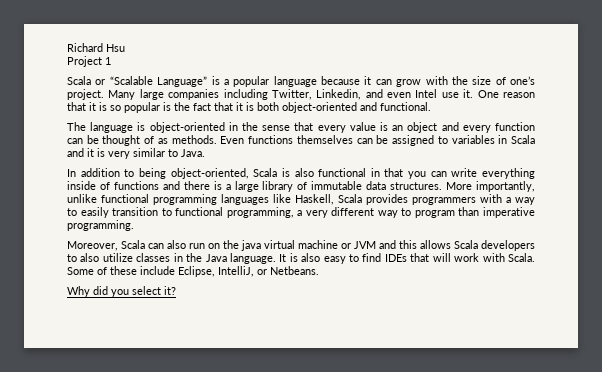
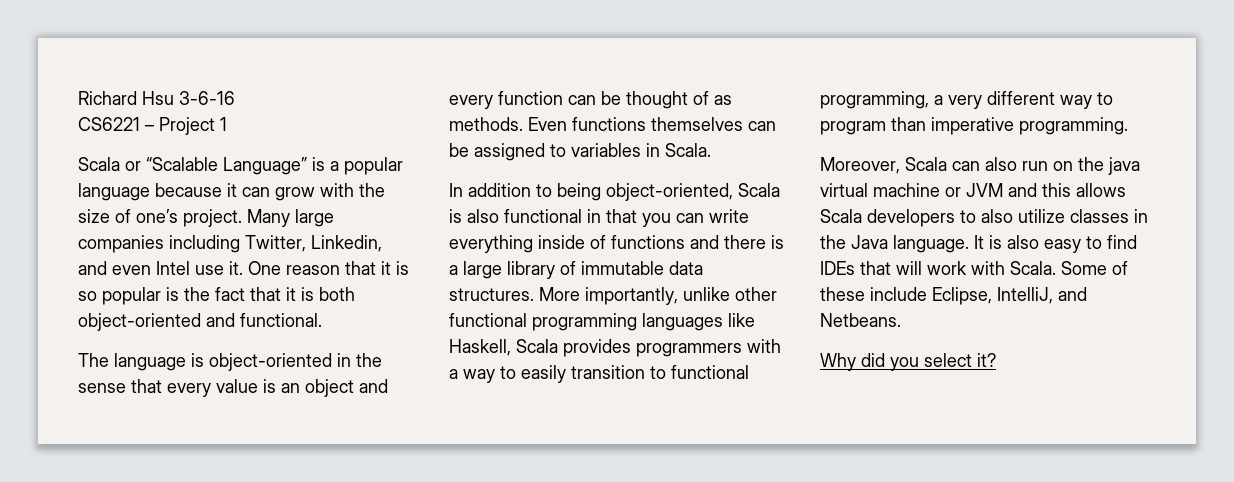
- Richard Hsu
- Project 1
+ Richard Hsu 3-6-16
+ CS6221 – Project 1
- Even functions themselves can be assigned to variables in Scala and it is very similar to Java.
+ Even functions themselves can be assigned to variables in Scala.
- More importantly, unlike functional programming languages like Haskell, Scala provides programmers with a way to easily transition to functional programming, a very different way to program than imperative programming.
+ More importantly, unlike other functional programming languages like Haskell, Scala provides programmers with a way to easily transition to functional programming, a very different way to program than imperative programming.
- Some of these include Eclipse, IntelliJ, or Netbeans.
+ Some of these include Eclipse, IntelliJ, and Netbeans.

